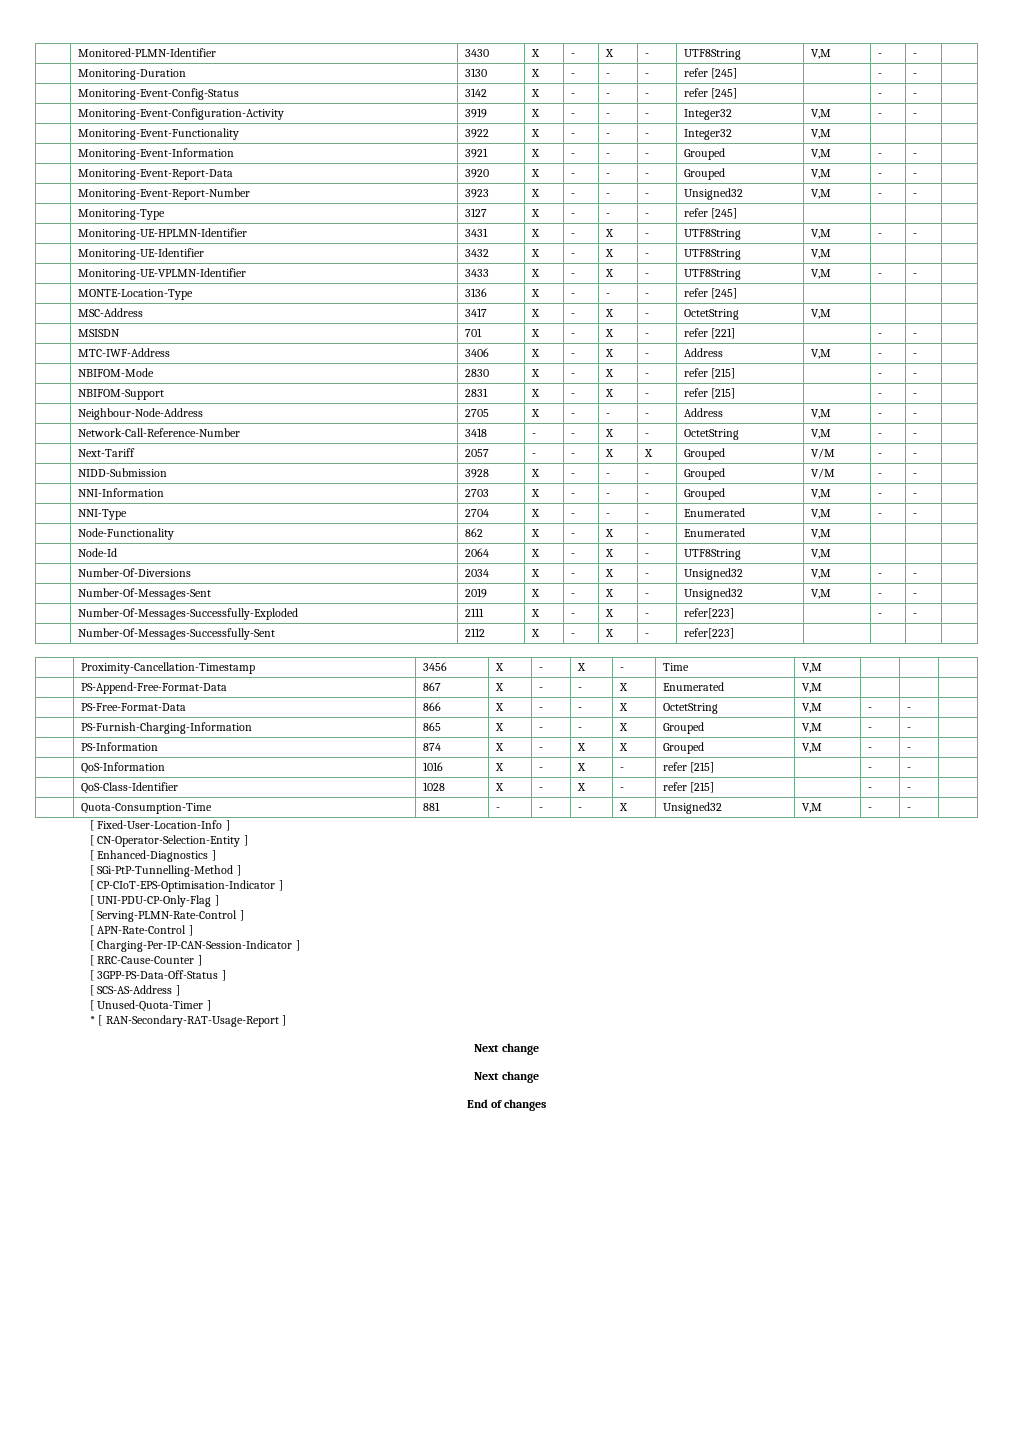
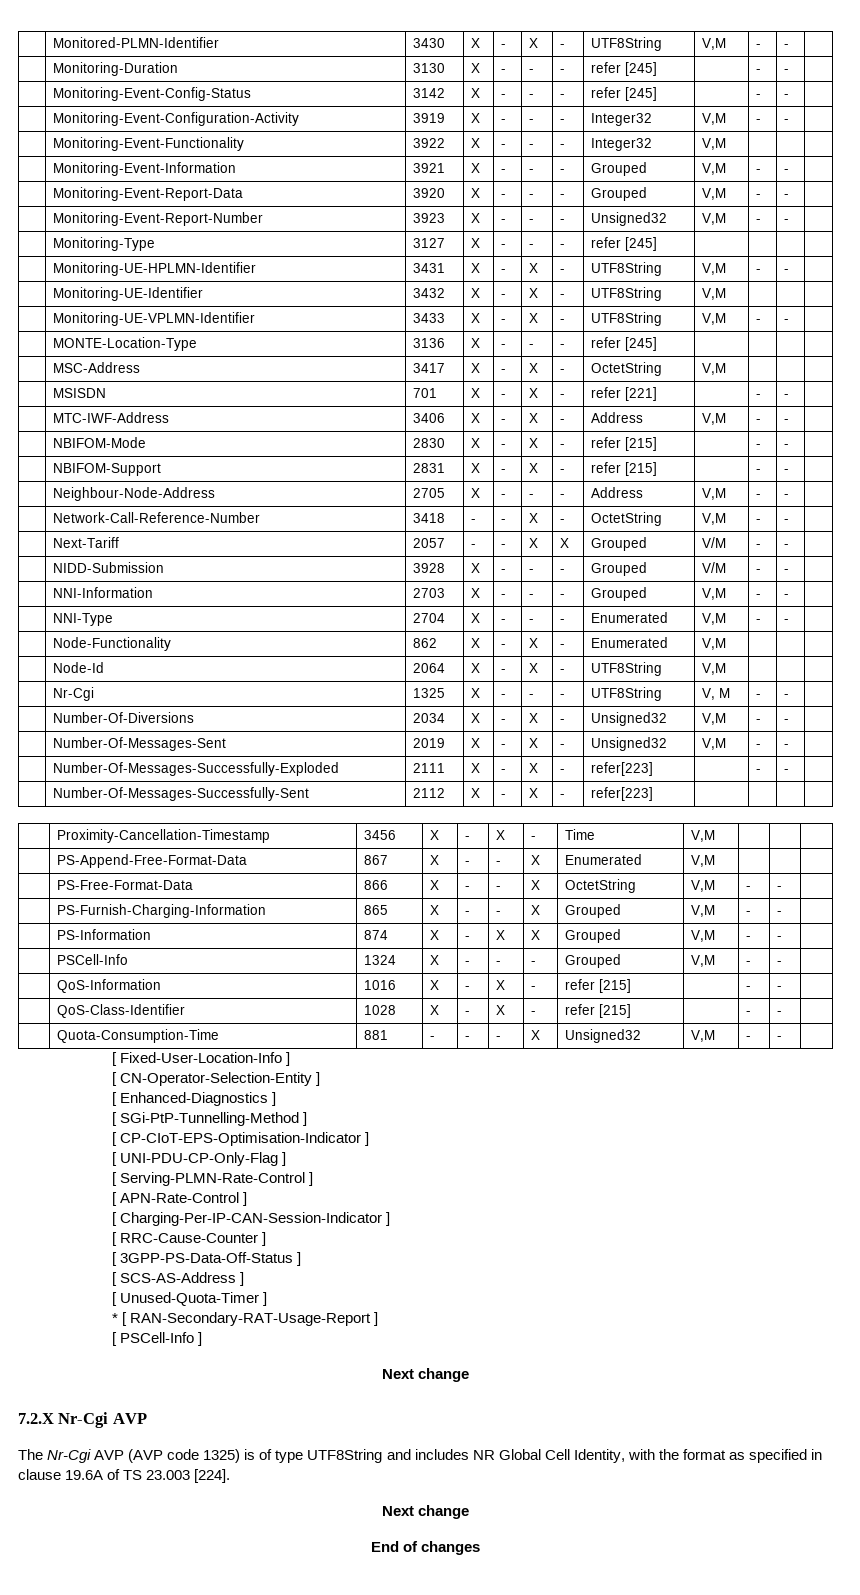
+ | Nr-Cgi | 1325 | X | - | - | - | UTF8String | V, M | - | - |
+ | PSCell-Info | 1324 | X | - | - | - | Grouped | V,M | - | - |
  * [ RAN-Secondary-RAT-Usage-Report ]
+ [ PSCell-Info ]
  Next change
+ 7.2.X Nr-Cgi AVP
+ The Nr-Cgi AVP (AVP code 1325) is of type UTF8String and includes NR Global Cell Identity, with the format as specified in clause 19.6A of TS 23.003 [224].

